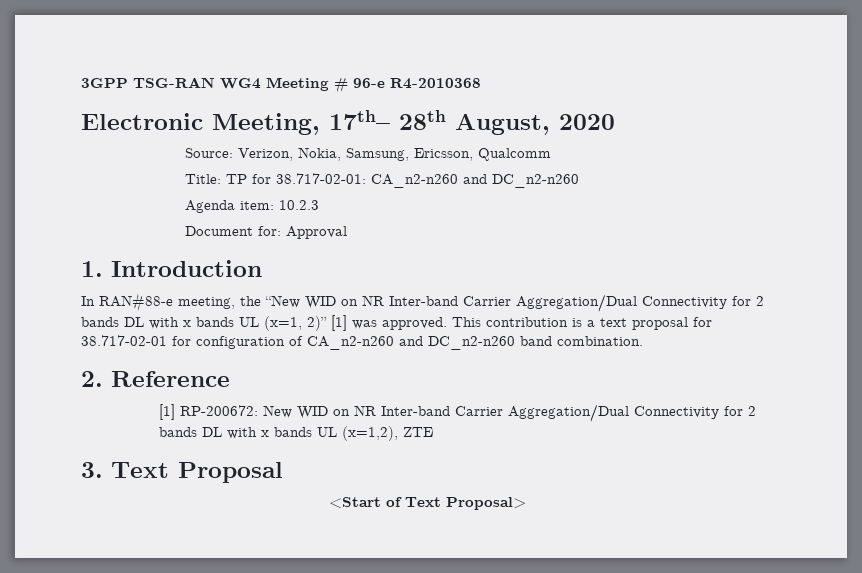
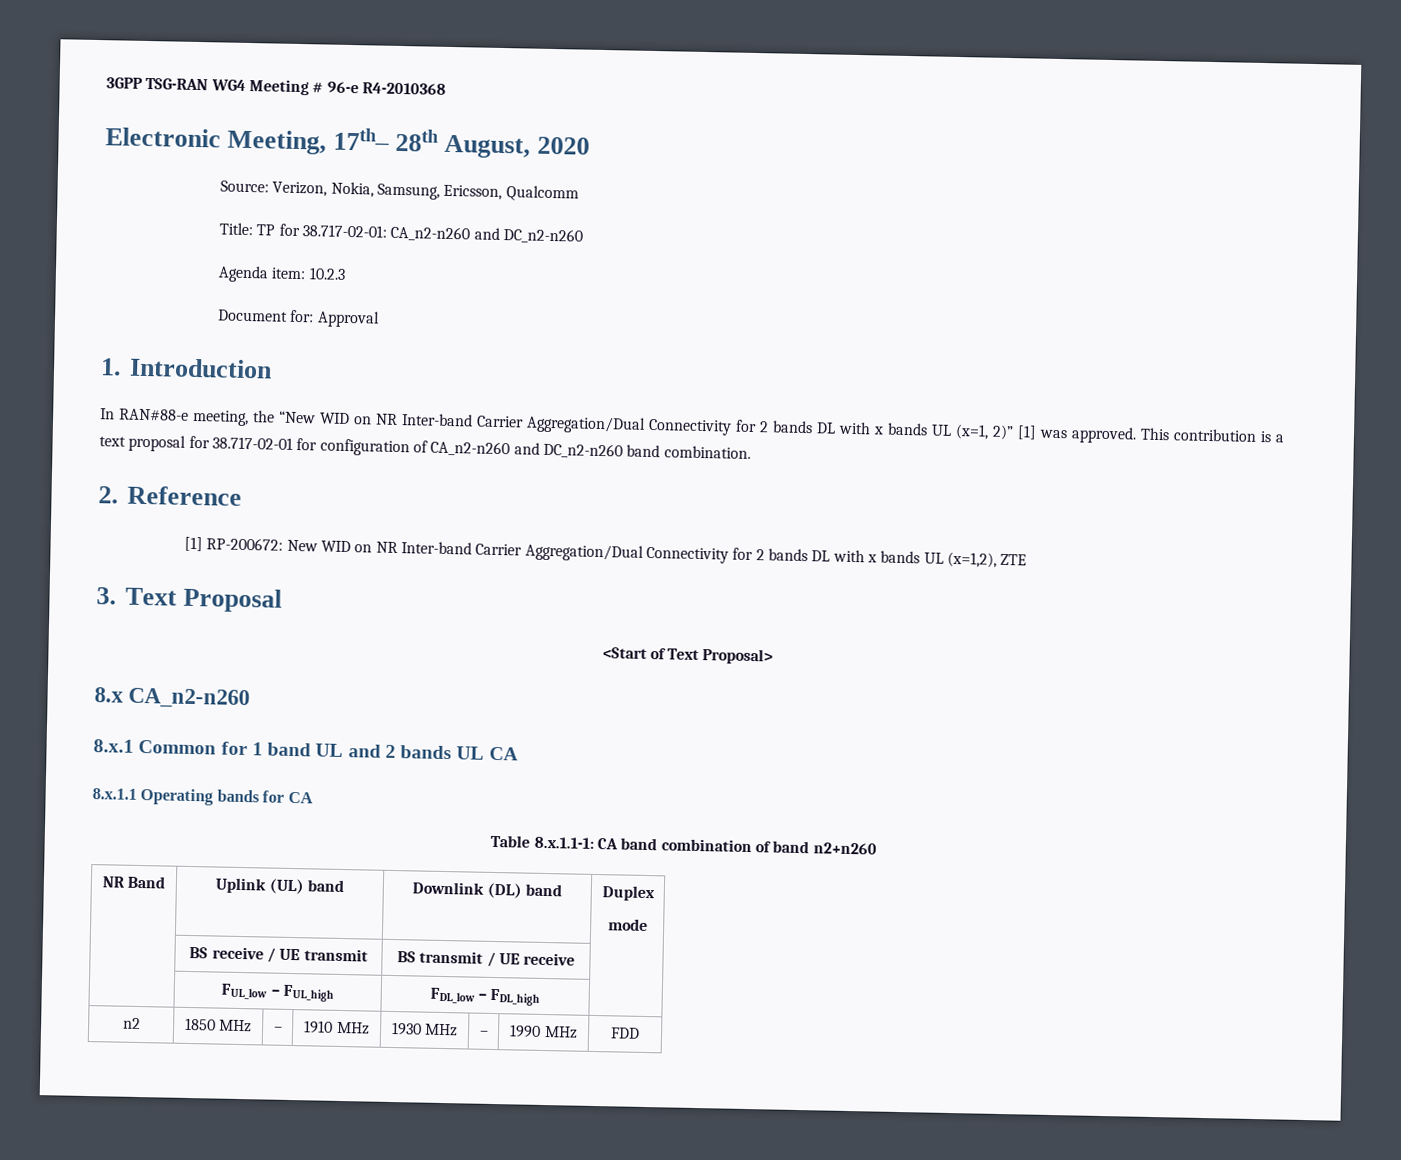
+ 8.x CA_n2-n260
+ 8.x.1 Common for 1 band UL and 2 bands UL CA
+ 8.x.1.1 Operating bands for CA
+ Table 8.x.1.1-1: CA band combination of band n2+n260
+ NR Band | Uplink (UL) band | Downlink (DL) band | Duplex
+ mode
+ | BS receive / UE transmit | BS transmit / UE receive |
+ | FUL_low – FUL_high | FDL_low – FDL_high |
+ n2 | 1850 MHz | – | 1910 MHz | 1930 MHz | – | 1990 MHz | FDD

